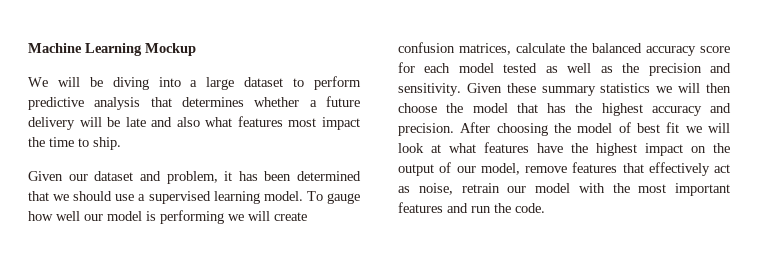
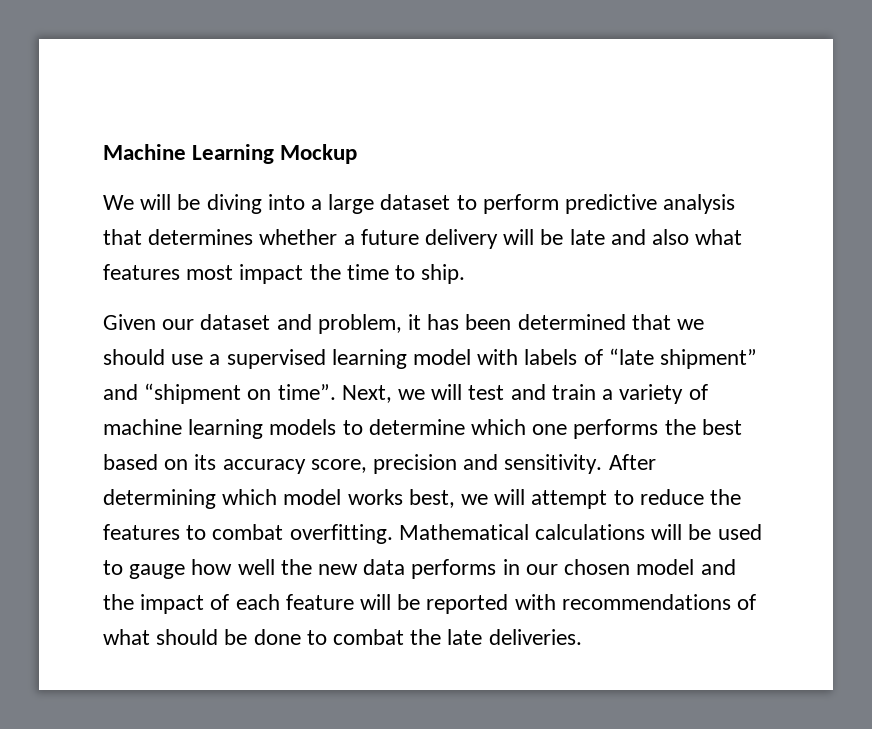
- Given our dataset and problem, it has been determined that we should use a supervised learning model. To gauge how well our model is performing we will create confusion matrices, calculate the balanced accuracy score for each model tested as well as the precision and sensitivity. Given these summary statistics we will then choose the model that has the highest accuracy and precision. After choosing the model of best fit we will look at what features have the highest impact on the output of our model, remove features that effectively act as noise, retrain our model with the most important features and run the code.
+ Given our dataset and problem, it has been determined that we should use a supervised learning model with labels of “late shipment” and “shipment on time”. Next, we will test and train a variety of machine learning models to determine which one performs the best based on its accuracy score, precision and sensitivity. After determining which model works best, we will attempt to reduce the features to combat overfitting. Mathematical calculations will be used to gauge how well the new data performs in our chosen model and the impact of each feature will be reported with recommendations of what should be done to combat the late deliveries.

